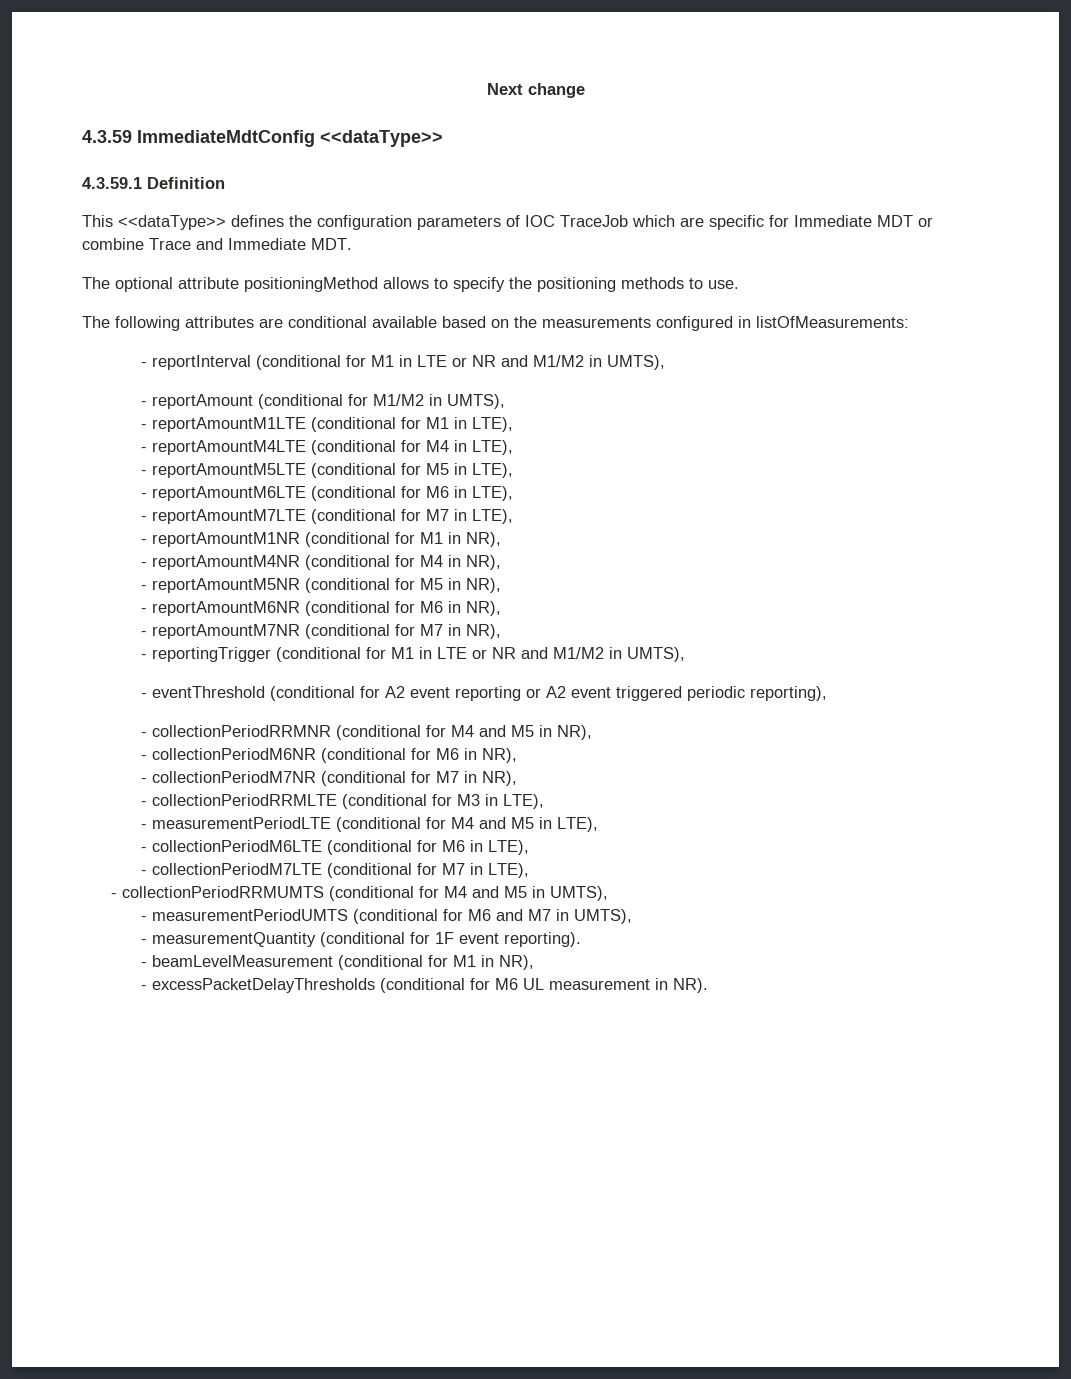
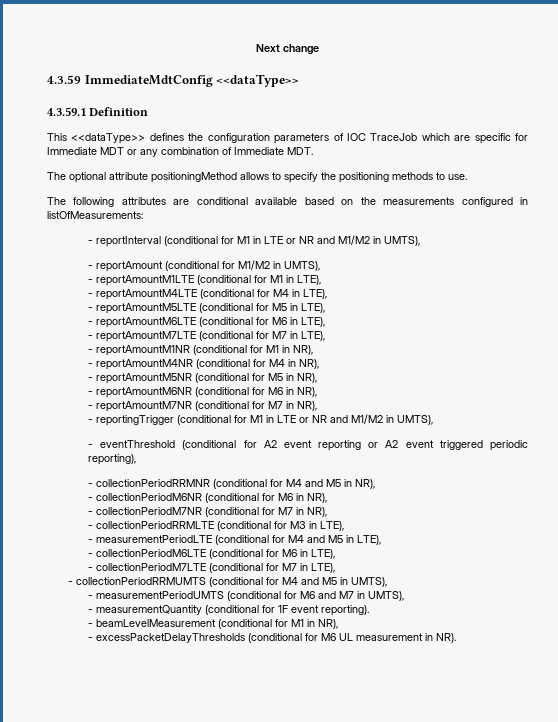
- This <<dataType>> defines the configuration parameters of IOC TraceJob which are specific for Immediate MDT or combine Trace and Immediate MDT.
+ This <<dataType>> defines the configuration parameters of IOC TraceJob which are specific for Immediate MDT or any combination of Immediate MDT.

